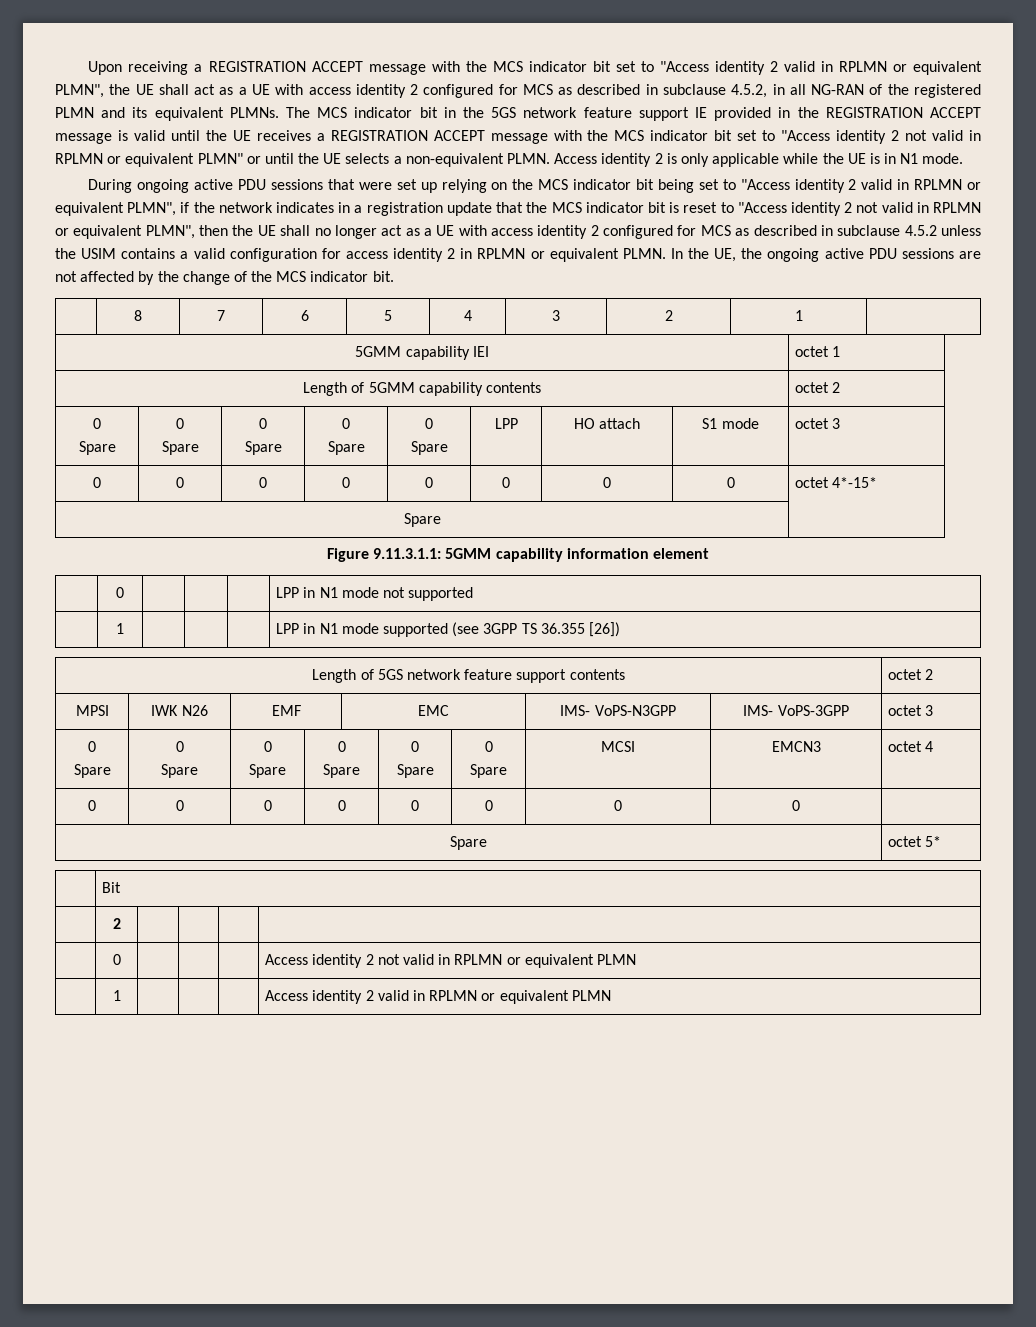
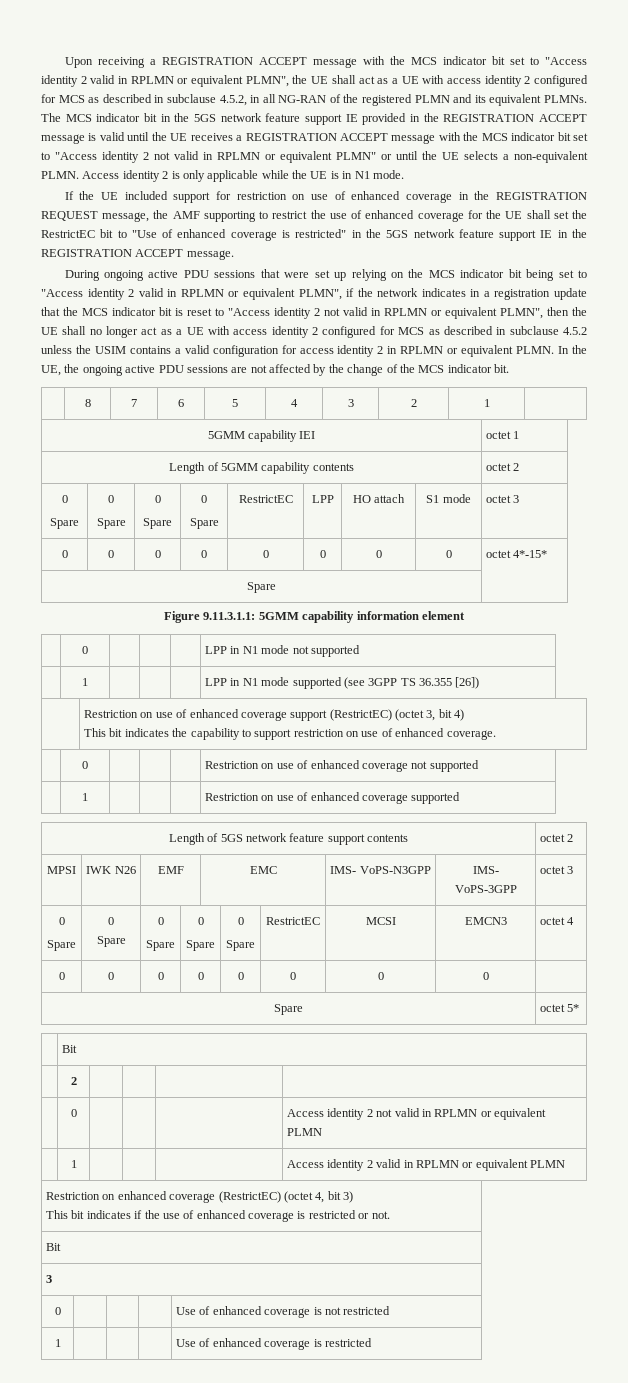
+ If the UE included support for restriction on use of enhanced coverage in the REGISTRATION REQUEST message, the AMF supporting to restrict the use of enhanced coverage for the UE shall set the RestrictEC bit to "Use of enhanced coverage is restricted" in the 5GS network feature support IE in the REGISTRATION ACCEPT message.
  Length of 5GMM capability contents | octet 2
  0
  Spare | 0
  Spare | 0
  Spare | 0
- Spare | 0
- Spare | LPP | HO attach | S1 mode | octet 3
+ Spare | RestrictEC | LPP | HO attach | S1 mode | octet 3
+ | Restriction on use of enhanced coverage support (RestrictEC) (octet 3, bit 4)
+ This bit indicates the capability to support restriction on use of enhanced coverage.
+ | 0 | | | | Restriction on use of enhanced coverage not supported
+ | 1 | | | | Restriction on use of enhanced coverage supported
  MPSI | IWK N26 | EMF | EMC | IMS- VoPS-N3GPP | IMS- VoPS-3GPP | octet 3
  0
  Spare | 0
  Spare | 0
  Spare | 0
  Spare | 0
- Spare | 0
- Spare | MCSI | EMCN3 | octet 4
+ Spare | RestrictEC | MCSI | EMCN3 | octet 4
+ Restriction on enhanced coverage (RestrictEC) (octet 4, bit 3)
+ This bit indicates if the use of enhanced coverage is restricted or not.
+ Bit
+ 3
+ 0 | | | | Use of enhanced coverage is not restricted
+ 1 | | | | Use of enhanced coverage is restricted

